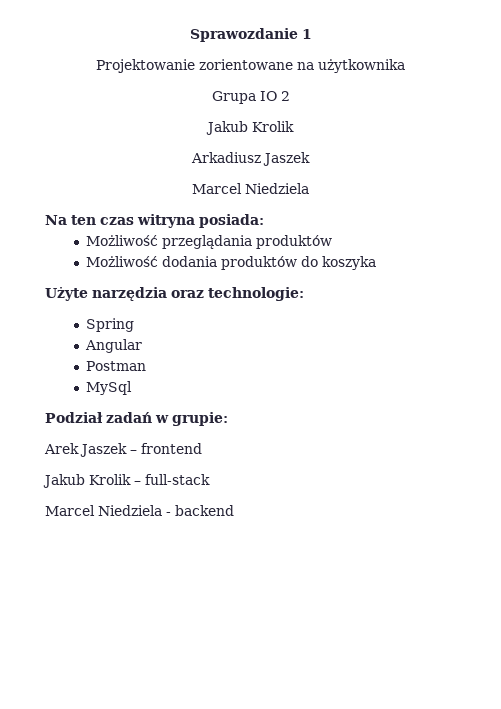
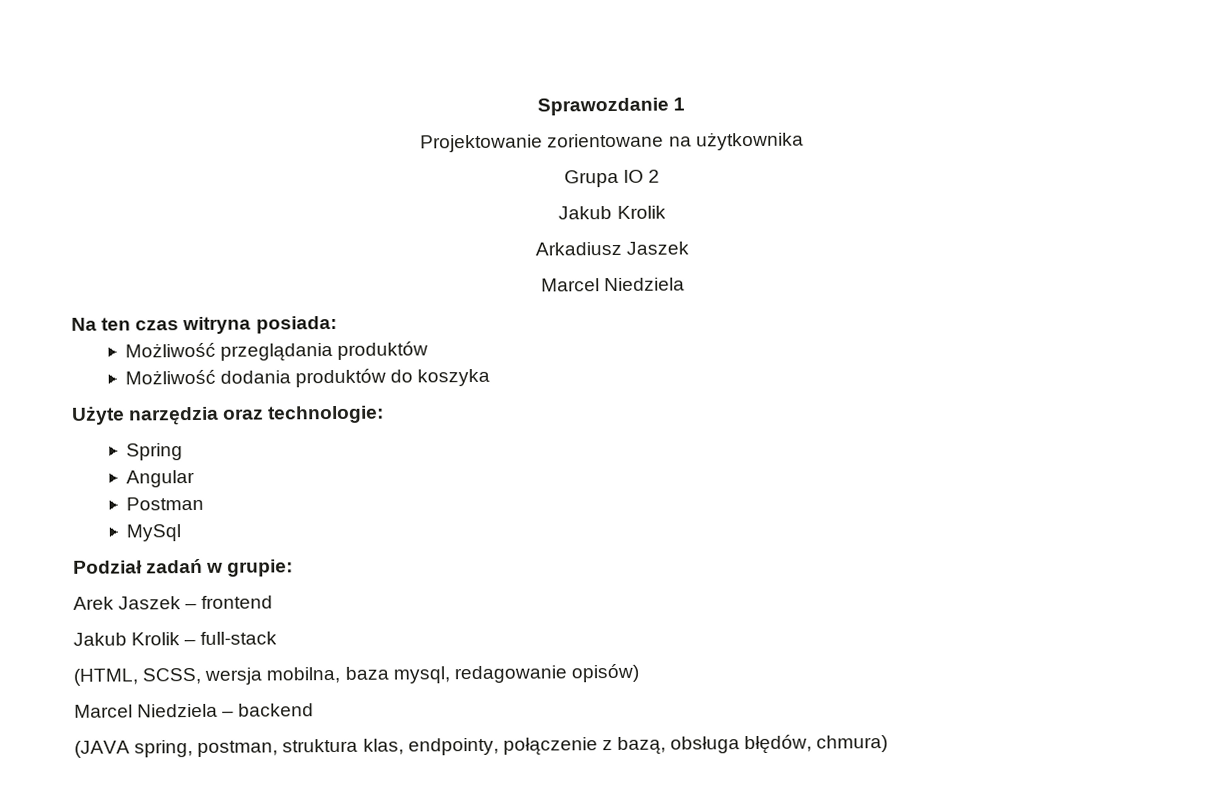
- Marcel Niedziela - backend
+ (HTML, SCSS, wersja mobilna, baza mysql, redagowanie opisów)
+ Marcel Niedziela – backend
+ (JAVA spring, postman, struktura klas, endpointy, połączenie z bazą, obsługa błędów, chmura)

